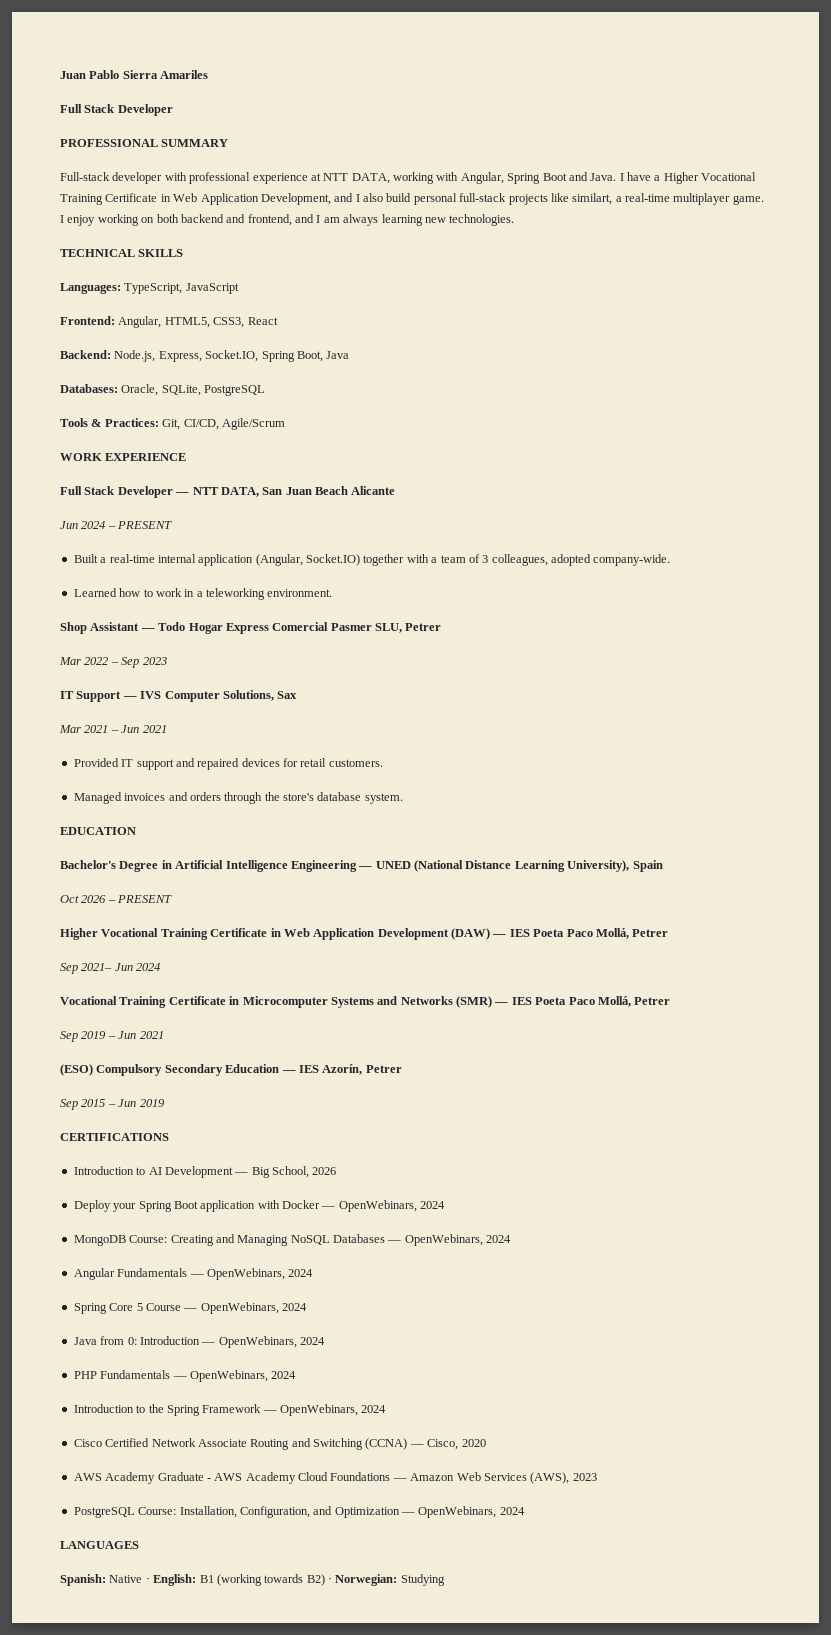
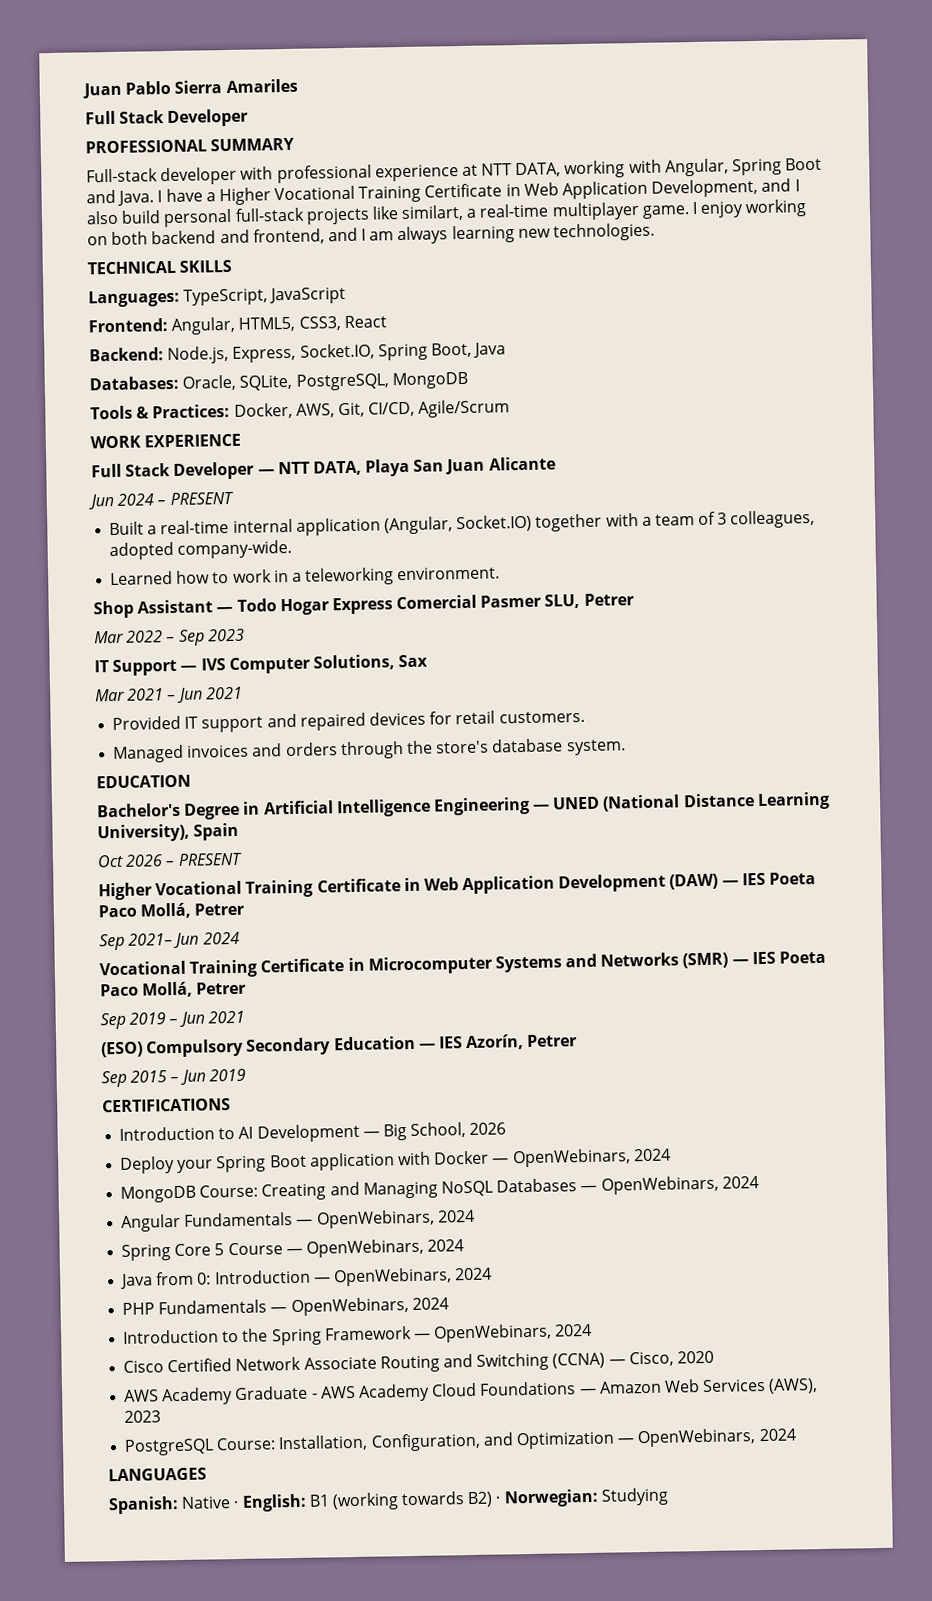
- Databases: Oracle, SQLite, PostgreSQL
+ Databases: Oracle, SQLite, PostgreSQL, MongoDB
- Tools & Practices: Git, CI/CD, Agile/Scrum
+ Tools & Practices: Docker, AWS, Git, CI/CD, Agile/Scrum
- Full Stack Developer — NTT DATA, San Juan Beach Alicante
+ Full Stack Developer — NTT DATA, Playa San Juan Alicante

